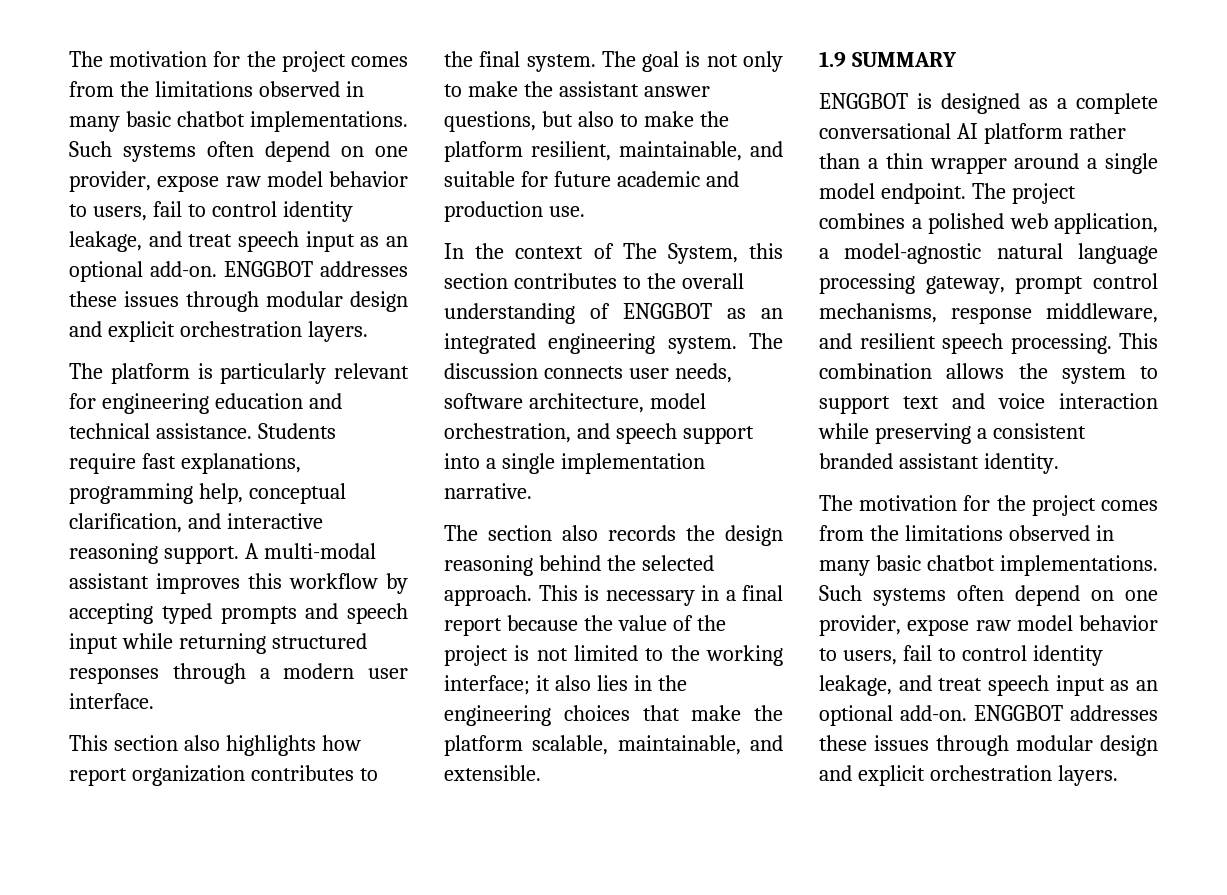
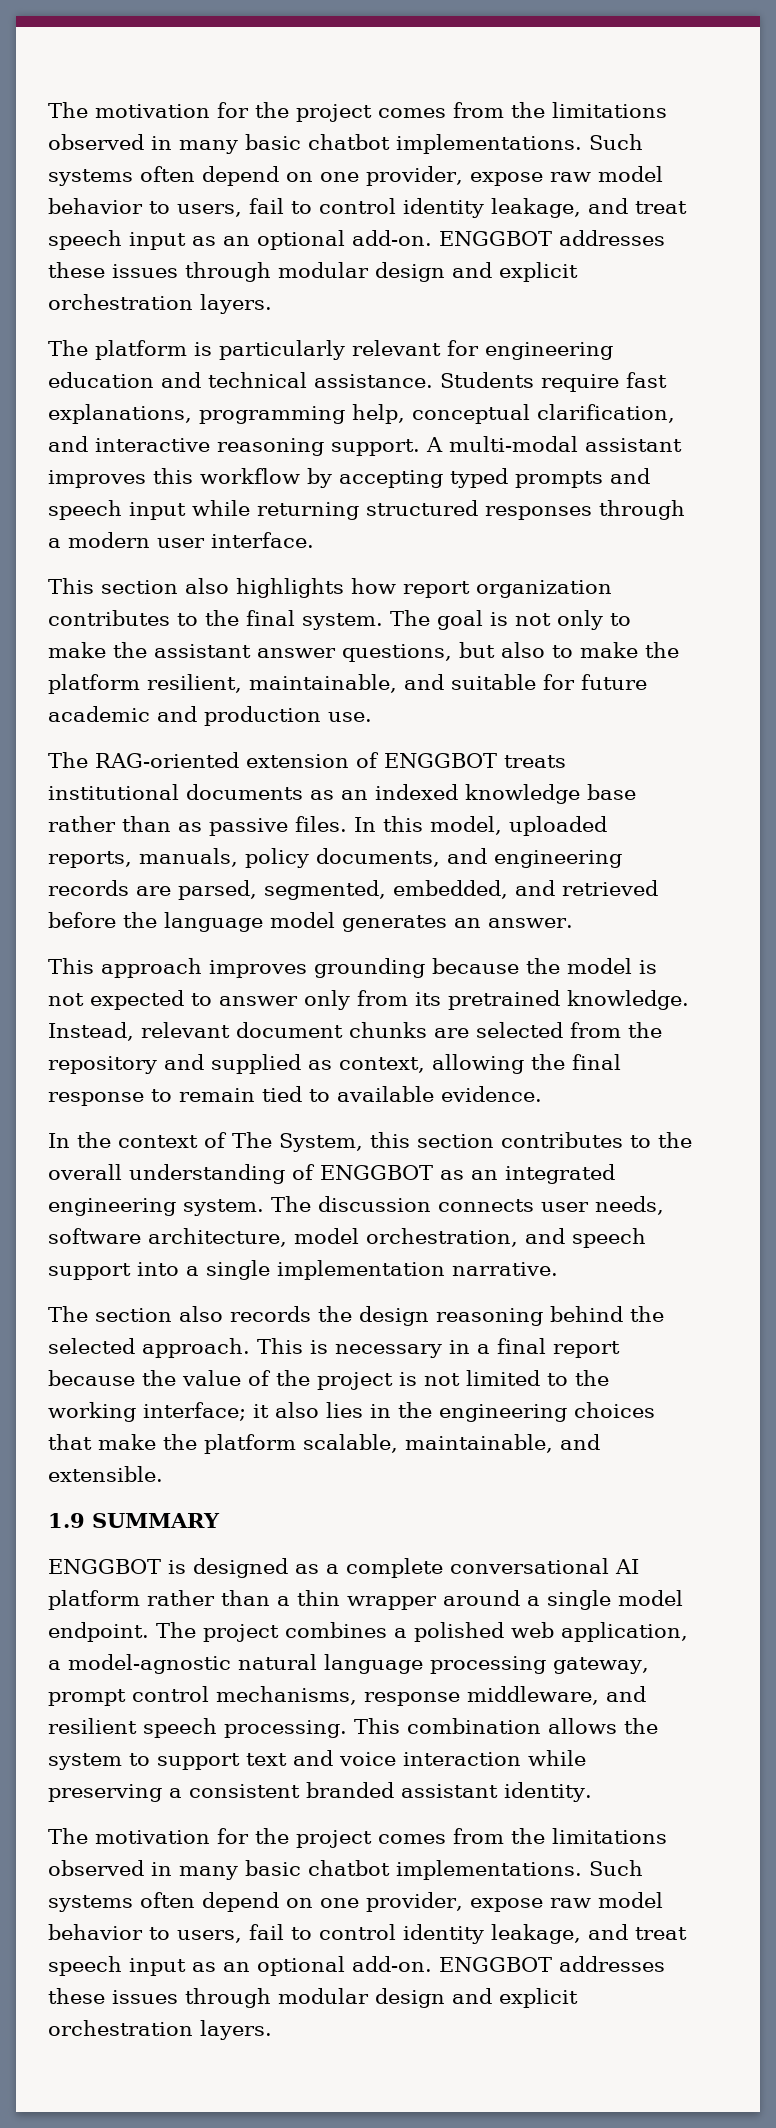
+ The RAG-oriented extension of ENGGBOT treats institutional documents as an indexed knowledge base rather than as passive files. In this model, uploaded reports, manuals, policy documents, and engineering records are parsed, segmented, embedded, and retrieved before the language model generates an answer.
+ This approach improves grounding because the model is not expected to answer only from its pretrained knowledge. Instead, relevant document chunks are selected from the repository and supplied as context, allowing the final response to remain tied to available evidence.

